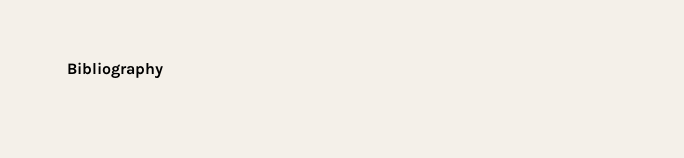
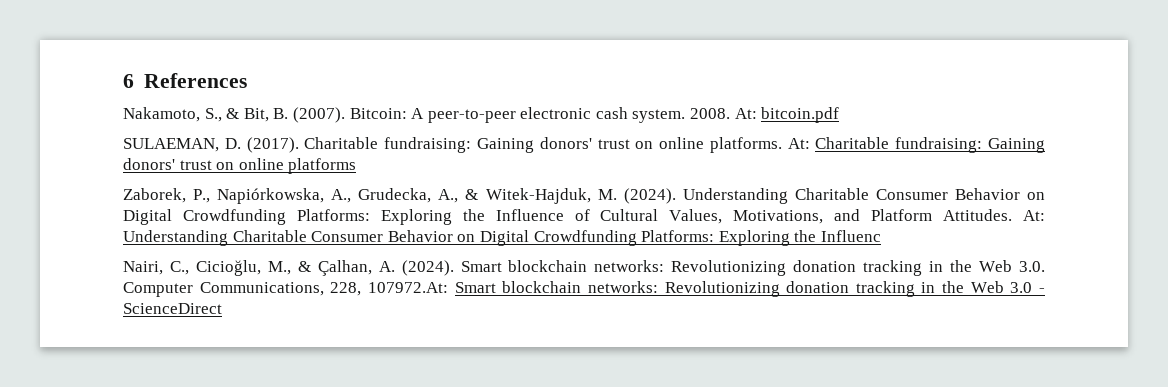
- Bibliography
+ 6 References
+ Nakamoto, S., & Bit, B. (2007). Bitcoin: A peer-to-peer electronic cash system. 2008. At: bitcoin.pdf
+ SULAEMAN, D. (2017). Charitable fundraising: Gaining donors' trust on online platforms. At: Charitable fundraising: Gaining donors' trust on online platforms
+ Zaborek, P., Napiórkowska, A., Grudecka, A., & Witek-Hajduk, M. (2024). Understanding Charitable Consumer Behavior on Digital Crowdfunding Platforms: Exploring the Influence of Cultural Values, Motivations, and Platform Attitudes. At: Understanding Charitable Consumer Behavior on Digital Crowdfunding Platforms: Exploring the Influenc
+ Nairi, C., Cicioğlu, M., & Çalhan, A. (2024). Smart blockchain networks: Revolutionizing donation tracking in the Web 3.0. Computer Communications, 228, 107972.At: Smart blockchain networks: Revolutionizing donation tracking in the Web 3.0 - ScienceDirect

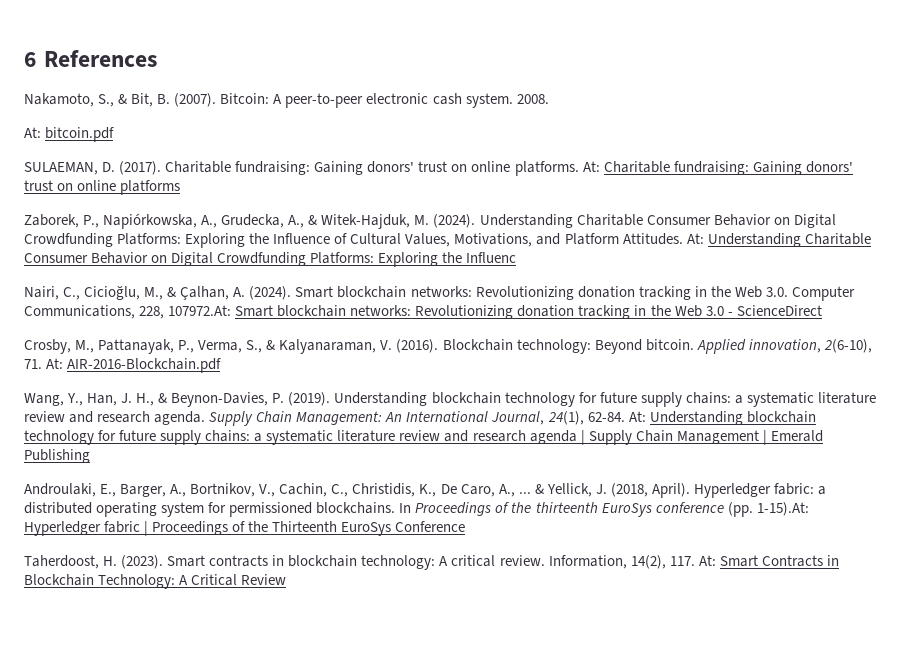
- 2008. At: bitcoin.pdf
+ 2008.
+ At: bitcoin.pdf
+ Crosby, M., Pattanayak, P., Verma, S., & Kalyanaraman, V. (2016). Blockchain technology: Beyond bitcoin. Applied innovation, 2(6-10), 71. At: AIR-2016-Blockchain.pdf
+ Wang, Y., Han, J. H., & Beynon-Davies, P. (2019). Understanding blockchain technology for future supply chains: a systematic literature review and research agenda. Supply Chain Management: An International Journal, 24(1), 62-84. At: Understanding blockchain technology for future supply chains: a systematic literature review and research agenda | Supply Chain Management | Emerald Publishing
+ Androulaki, E., Barger, A., Bortnikov, V., Cachin, C., Christidis, K., De Caro, A., ... & Yellick, J. (2018, April). Hyperledger fabric: a distributed operating system for permissioned blockchains. In Proceedings of the thirteenth EuroSys conference (pp. 1-15).At: Hyperledger fabric | Proceedings of the Thirteenth EuroSys Conference
+ Taherdoost, H. (2023). Smart contracts in blockchain technology: A critical review. Information, 14(2), 117. At: Smart Contracts in Blockchain Technology: A Critical Review

